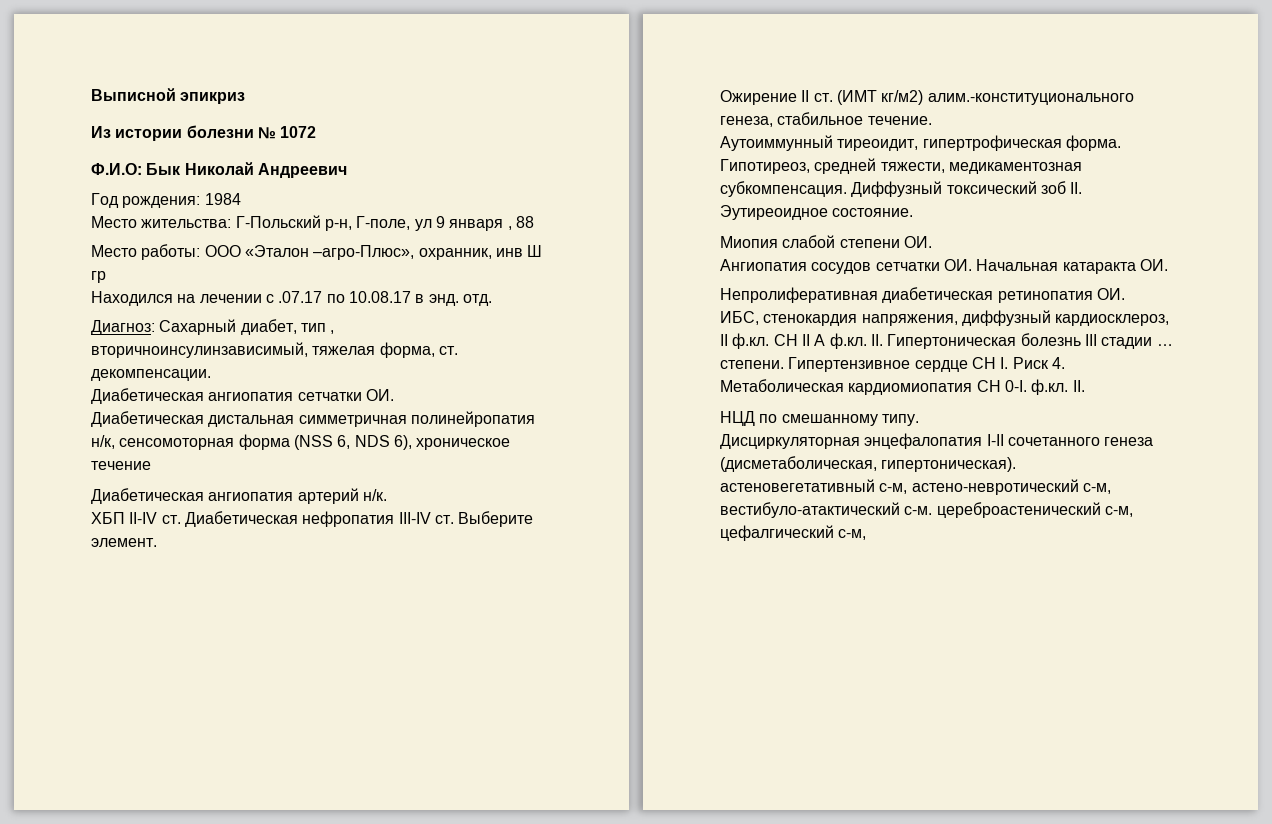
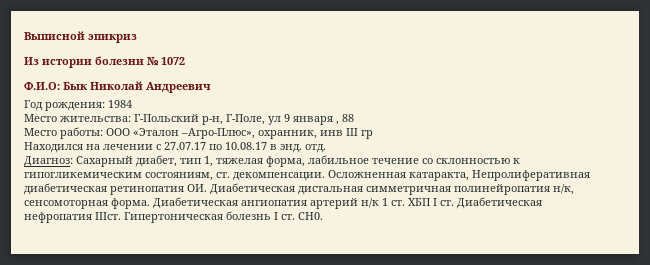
- Место жительства: Г-Польский р-н, Г-поле, ул 9 января , 88
+ Место жительства: Г-Польский р-н, Г-Поле, ул 9 января , 88
- Место работы: ООО «Эталон –агро-Плюс», охранник, инв Ш гр
+ Место работы: ООО «Эталон –Агро-Плюс», охранник, инв Ш гр
- Находился на лечении с .07.17 по 10.08.17 в энд. отд.
+ Находился на лечении с 27.07.17 по 10.08.17 в энд. отд.
- Диагноз: Сахарный диабет, тип , вторичноинсулинзависимый, тяжелая форма, ст. декомпенсации.
- Диабетическая ангиопатия сетчатки ОИ.
- Диабетическая дистальная симметричная полинейропатия н/к, сенсомоторная форма (NSS 6, NDS 6), хроническое течение
- Диабетическая ангиопатия артерий н/к.
- ХБП II-IV ст. Диабетическая нефропатия III-IV ст. Выберите элемент.
- Ожирение II ст. (ИМТ кг/м2) алим.-конституционального генеза, стабильное течение.
- Аутоиммунный тиреоидит, гипертрофическая форма. Гипотиреоз, средней тяжести, медикаментозная субкомпенсация. Диффузный токсический зоб II. Эутиреоидное состояние.
- Миопия слабой степени ОИ.
- Ангиопатия сосудов сетчатки ОИ. Начальная катаракта ОИ.
- Непролиферативная диабетическая ретинопатия ОИ.
- ИБС, стенокардия напряжения, диффузный кардиосклероз, II ф.кл. СН II А ф.кл. II. Гипертоническая болезнь III стадии … степени. Гипертензивное сердце СН I. Риск 4. Метаболическая кардиомиопатия СН 0-I. ф.кл. II.
- НЦД по смешанному типу.
- Дисциркуляторная энцефалопатия I-II сочетанного генеза (дисметаболическая, гипертоническая).
- астеновегетативный с-м, астено-невротический с-м, вестибуло-атактический с-м. цереброастенический с-м, цефалгический с-м,
+ Диагноз: Сахарный диабет, тип 1, тяжелая форма, лабильное течение со склонностью к гипогликемическим состояниям, ст. декомпенсации. Осложненная катаракта, Непролиферативная диабетическая ретинопатия ОИ. Диабетическая дистальная симметричная полинейропатия н/к, сенсомоторная форма. Диабетическая ангиопатия артерий н/к 1 ст. ХБП I ст. Диабетическая нефропатия IIIст. Гипертоническая болезнь I ст. СН0.

